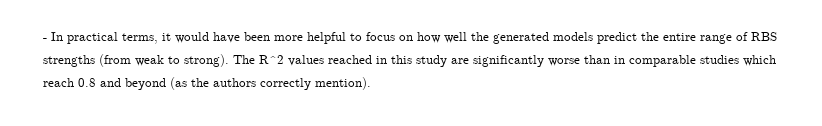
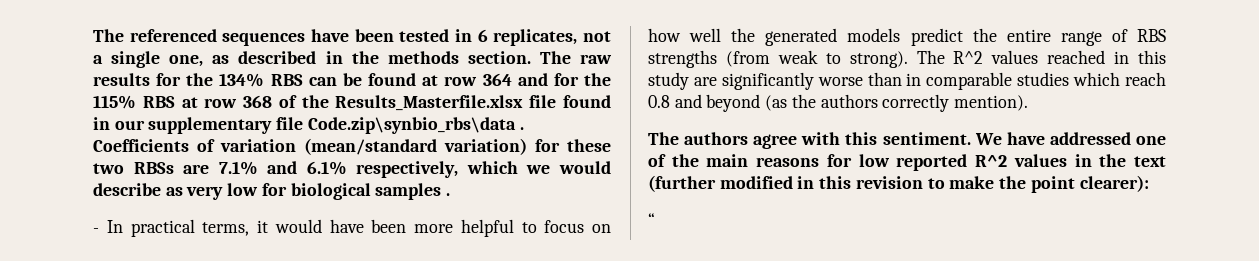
+ The referenced sequences have been tested in 6 replicates, not a single one, as described in the methods section. The raw results for the 134% RBS can be found at row 364 and for the 115% RBS at row 368 of the Results_Masterfile.xlsx file found in our supplementary file Code.zip\synbio_rbs\data . Coefficients of variation (mean/standard variation) for these two RBSs are 7.1% and 6.1% respectively, which we would describe as very low for biological samples .
+ The authors agree with this sentiment. We have addressed one of the main reasons for low reported R^2 values in the text (further modified in this revision to make the point clearer):
+ “

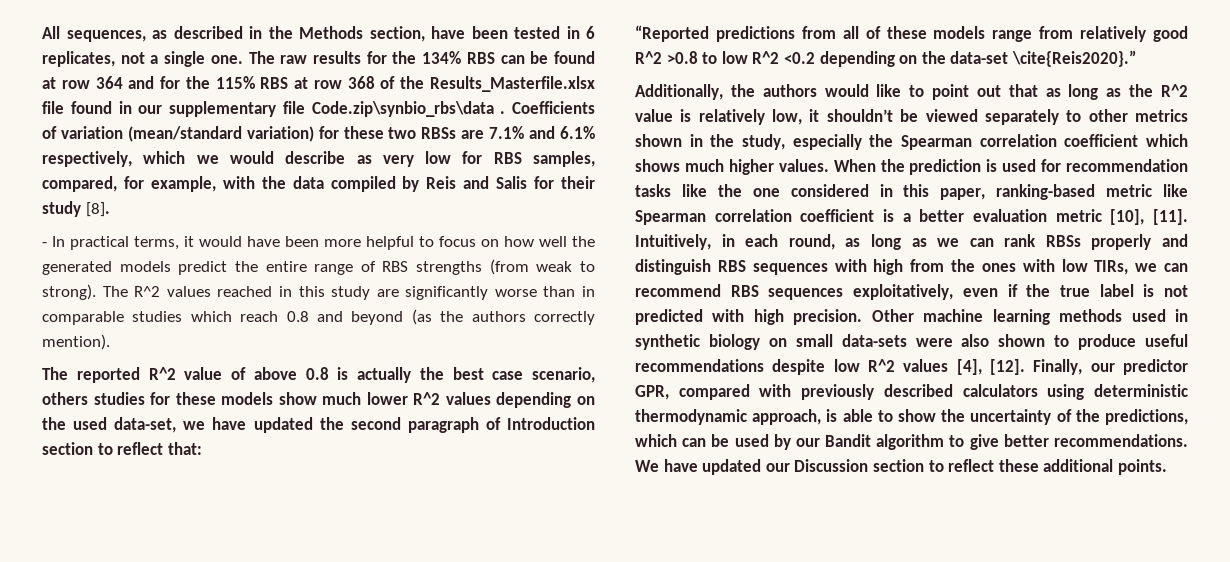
- The referenced sequences have been tested in 6 replicates, not a single one, as described in the methods section.
+ All sequences, as described in the Methods section, have been tested in 6 replicates, not a single one.
- Coefficients of variation (mean/standard variation) for these two RBSs are 7.1% and 6.1% respectively, which we would describe as very low for biological samples .
+ Coefficients of variation (mean/standard variation) for these two RBSs are 7.1% and 6.1% respectively, which we would describe as very low for RBS samples, compared, for example, with the data compiled by Reis and Salis for their study [8].
- The authors agree with this sentiment. We have addressed one of the main reasons for low reported R^2 values in the text (further modified in this revision to make the point clearer):
- “
+ The reported R^2 value of above 0.8 is actually the best case scenario, others studies for these models show much lower R^2 values depending on the used data-set, we have updated the second paragraph of Introduction section to reflect that:
+ “Reported predictions from all of these models range from relatively good R^2 >0.8 to low R^2 <0.2 depending on the data-set \cite{Reis2020}.”
+ Additionally, the authors would like to point out that as long as the R^2 value is relatively low, it shouldn’t be viewed separately to other metrics shown in the study, especially the Spearman correlation coefficient which shows much higher values. When the prediction is used for recommendation tasks like the one considered in this paper, ranking-based metric like Spearman correlation coefficient is a better evaluation metric [10], [11]. Intuitively, in each round, as long as we can rank RBSs properly and distinguish RBS sequences with high from the ones with low TIRs, we can recommend RBS sequences exploitatively, even if the true label is not predicted with high precision. Other machine learning methods used in synthetic biology on small data-sets were also shown to produce useful recommendations despite low R^2 values [4], [12]. Finally, our predictor GPR, compared with previously described calculators using deterministic thermodynamic approach, is able to show the uncertainty of the predictions, which can be used by our Bandit algorithm to give better recommendations. We have updated our Discussion section to reflect these additional points.

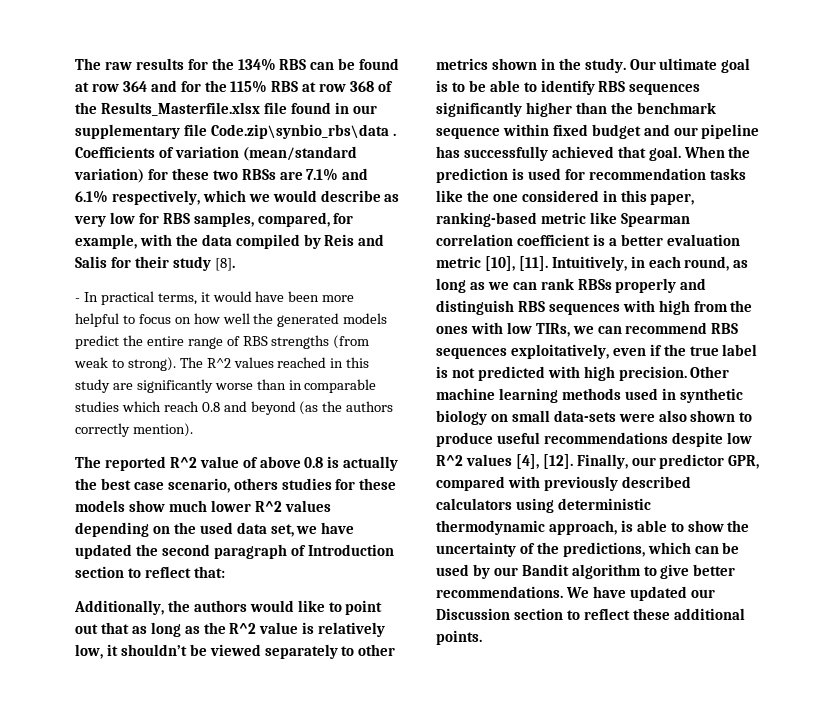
- All sequences, as described in the Methods section, have been tested in 6 replicates, not a single one.
- The reported R^2 value of above 0.8 is actually the best case scenario, others studies for these models show much lower R^2 values depending on the used data-set, we have updated the second paragraph of Introduction section to reflect that:
+ The reported R^2 value of above 0.8 is actually the best case scenario, others studies for these models show much lower R^2 values depending on the used data set, we have updated the second paragraph of Introduction section to reflect that:
- “Reported predictions from all of these models range from relatively good R^2 >0.8 to low R^2 <0.2 depending on the data-set \cite{Reis2020}.”
- Additionally, the authors would like to point out that as long as the R^2 value is relatively low, it shouldn’t be viewed separately to other metrics shown in the study, especially the Spearman correlation coefficient which shows much higher values.
+ Additionally, the authors would like to point out that as long as the R^2 value is relatively low, it shouldn’t be viewed separately to other metrics shown in the study. Our ultimate goal is to be able to identify RBS sequences significantly higher than the benchmark sequence within fixed budget and our pipeline has successfully achieved that goal.

